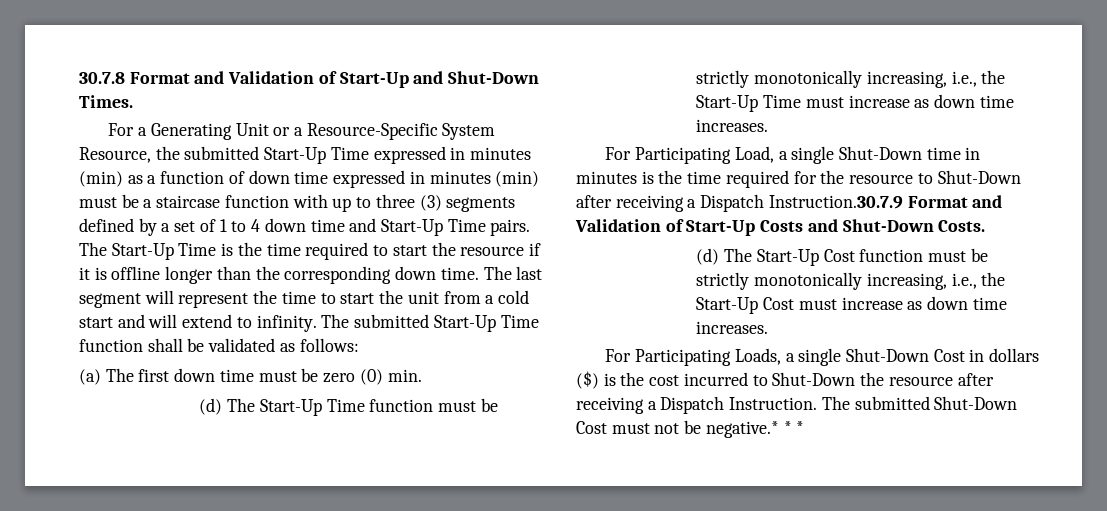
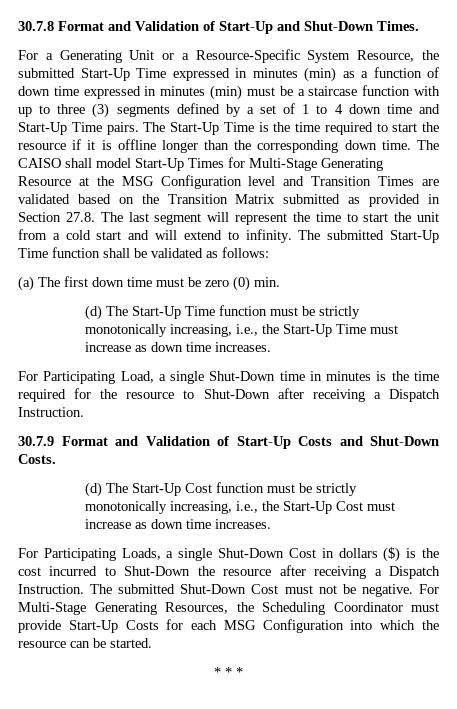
- The last segment will represent the time to start the unit from a cold start and will extend to infinity.
+ The CAISO shall model Start-Up Times for Multi-Stage Generating Resource at the MSG Configuration level and Transition Times are validated based on the Transition Matrix submitted as provided in Section 27.8. The last segment will represent the time to start the unit from a cold start and will extend to infinity.
- For Participating Load, a single Shut-Down time in minutes is the time required for the resource to Shut-Down after receiving a Dispatch Instruction.30.7.9 Format and Validation of Start-Up Costs and Shut-Down Costs.
+ For Participating Load, a single Shut-Down time in minutes is the time required for the resource to Shut-Down after receiving a Dispatch Instruction.
+ 30.7.9 Format and Validation of Start-Up Costs and Shut-Down Costs.
- The submitted Shut-Down Cost must not be negative.* * *
+ The submitted Shut-Down Cost must not be negative. For Multi-Stage Generating Resources, the Scheduling Coordinator must provide Start-Up Costs for each MSG Configuration into which the resource can be started.
+ * * *

